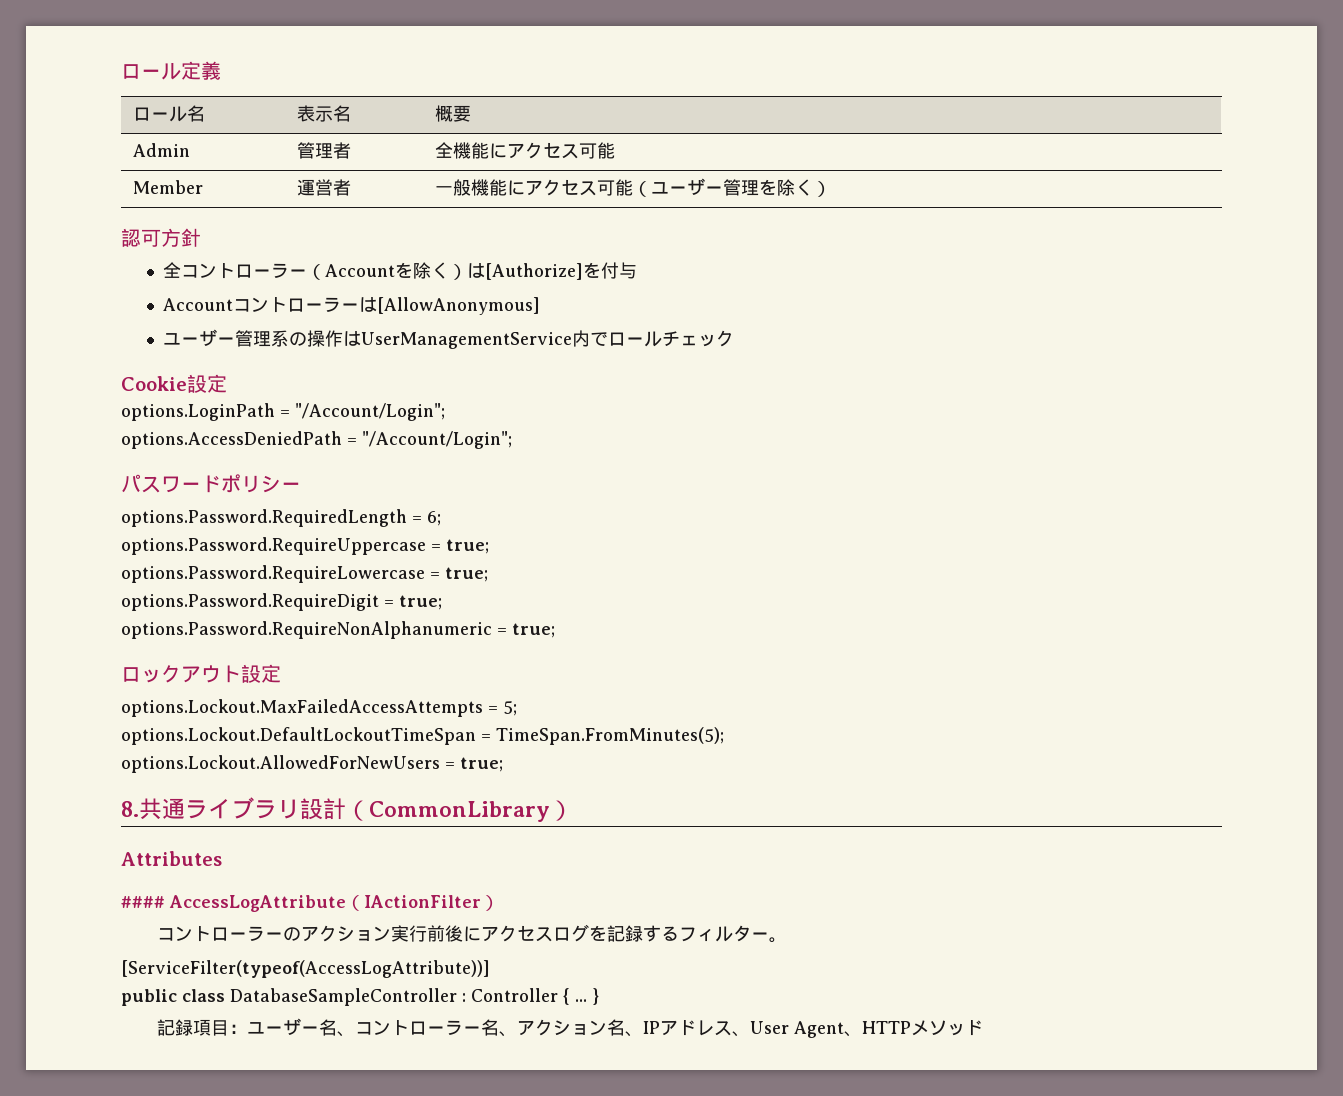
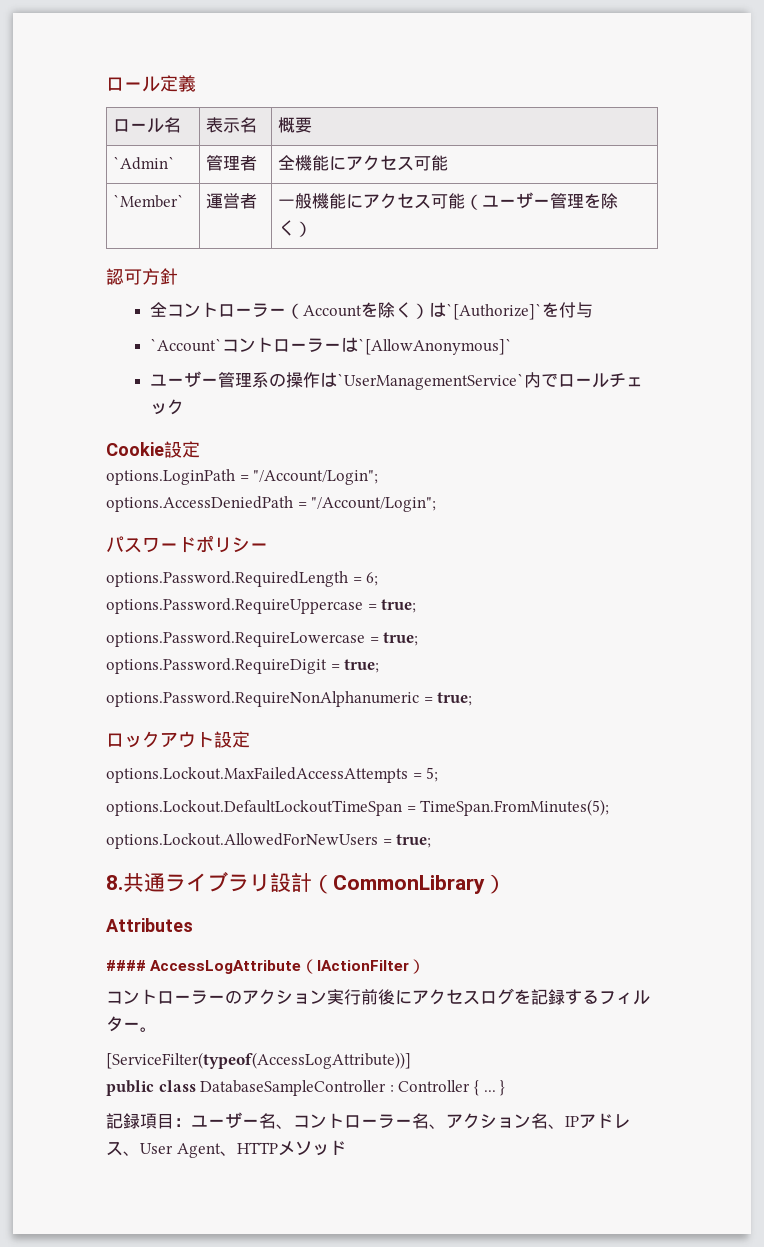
- Admin | 管理者 | 全機能にアクセス可能
+ `Admin` | 管理者 | 全機能にアクセス可能
- Member | 運営者 | 一般機能にアクセス可能（ユーザー管理を除く）
+ `Member` | 運営者 | 一般機能にアクセス可能（ユーザー管理を除く）
- 全コントローラー（Accountを除く）は[Authorize]を付与
+ 全コントローラー（Accountを除く）は`[Authorize]`を付与
- Accountコントローラーは[AllowAnonymous]
+ `Account`コントローラーは`[AllowAnonymous]`
- ユーザー管理系の操作はUserManagementService内でロールチェック
+ ユーザー管理系の操作は`UserManagementService`内でロールチェック

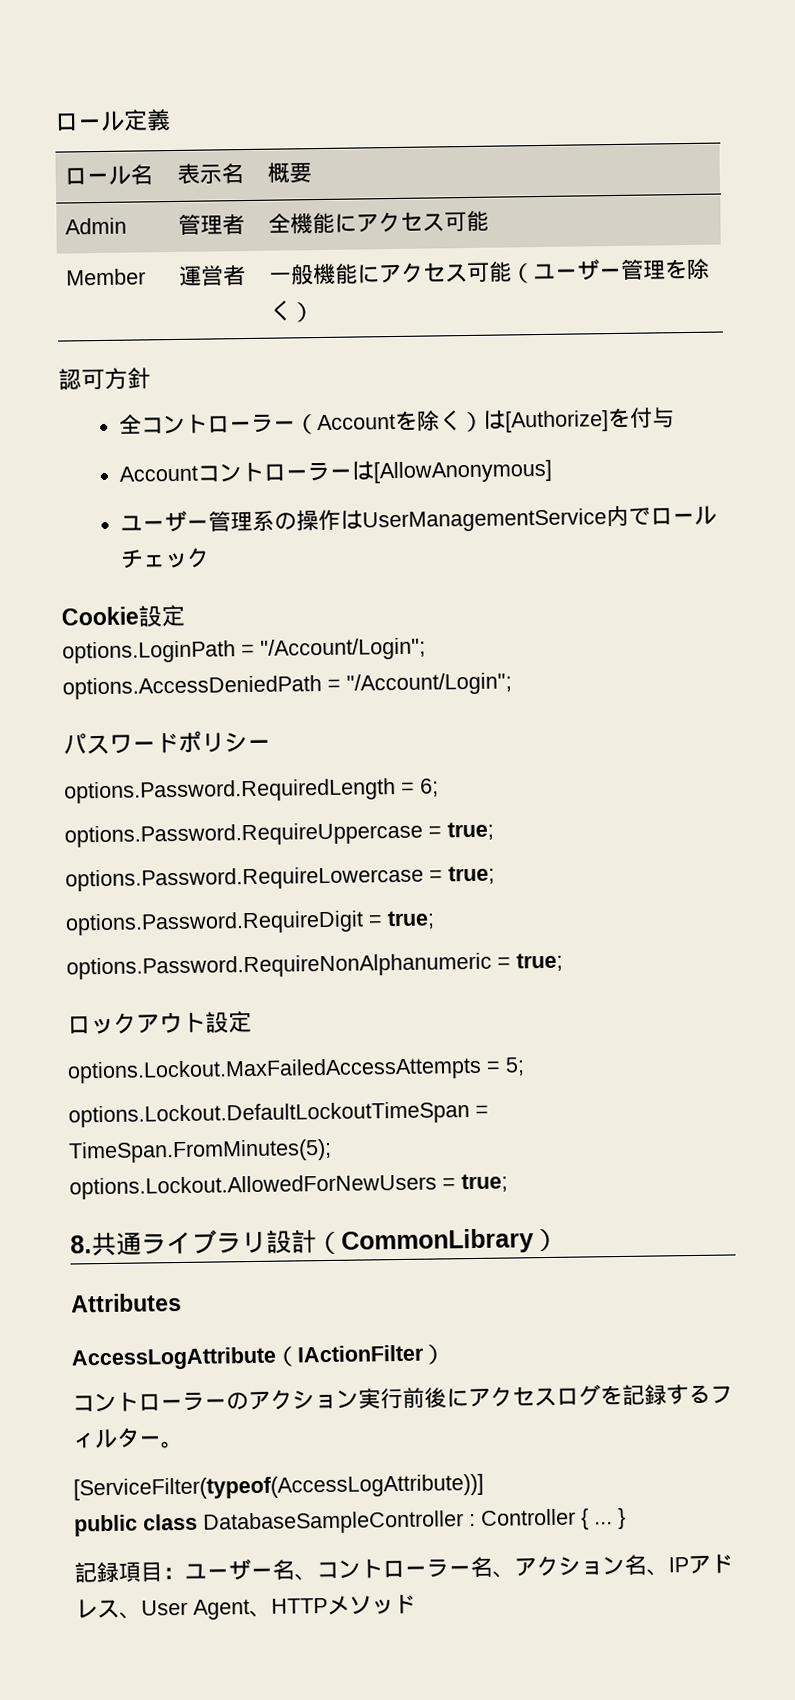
- `Admin` | 管理者 | 全機能にアクセス可能
+ Admin | 管理者 | 全機能にアクセス可能
- `Member` | 運営者 | 一般機能にアクセス可能（ユーザー管理を除く）
+ Member | 運営者 | 一般機能にアクセス可能（ユーザー管理を除く）
- 全コントローラー（Accountを除く）は`[Authorize]`を付与
+ 全コントローラー（Accountを除く）は[Authorize]を付与
- `Account`コントローラーは`[AllowAnonymous]`
+ Accountコントローラーは[AllowAnonymous]
- ユーザー管理系の操作は`UserManagementService`内でロールチェック
+ ユーザー管理系の操作はUserManagementService内でロールチェック
- #### AccessLogAttribute（IActionFilter）
+ AccessLogAttribute（IActionFilter）

